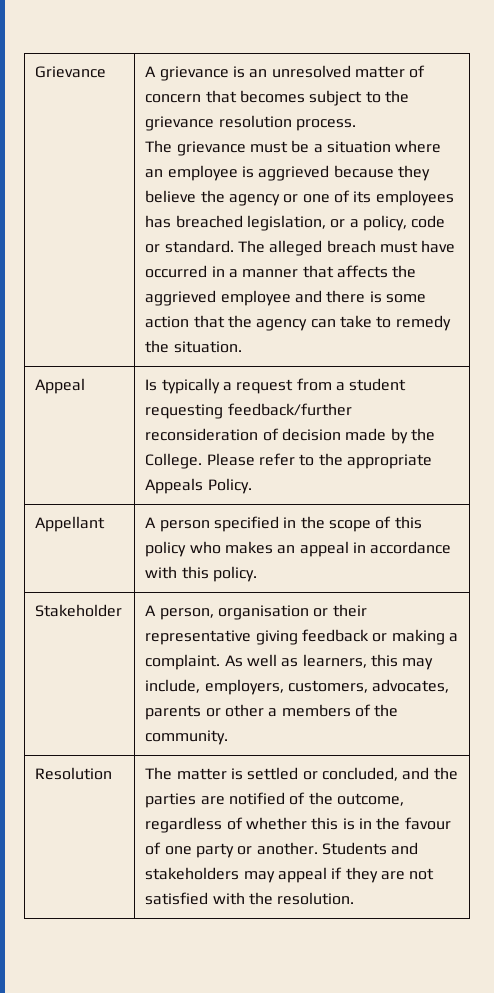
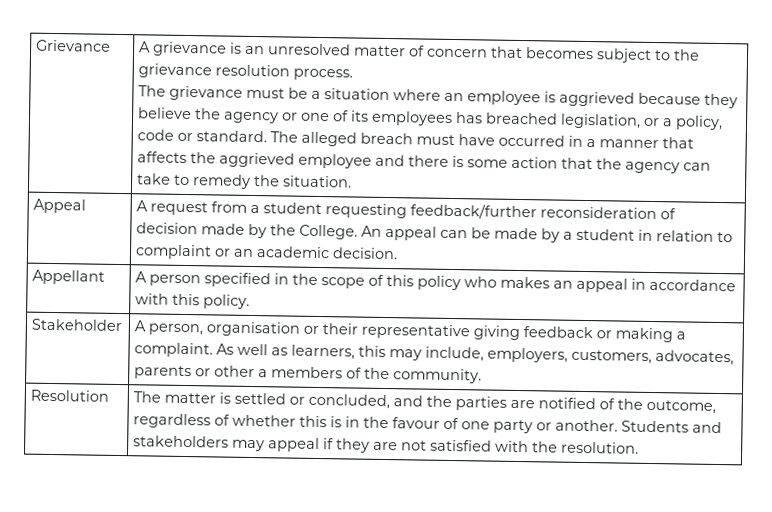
- Appeal | Is typically a request from a student requesting feedback/further reconsideration of decision made by the College. Please refer to the appropriate Appeals Policy.
+ Appeal | A request from a student requesting feedback/further reconsideration of decision made by the College. An appeal can be made by a student in relation to complaint or an academic decision.

